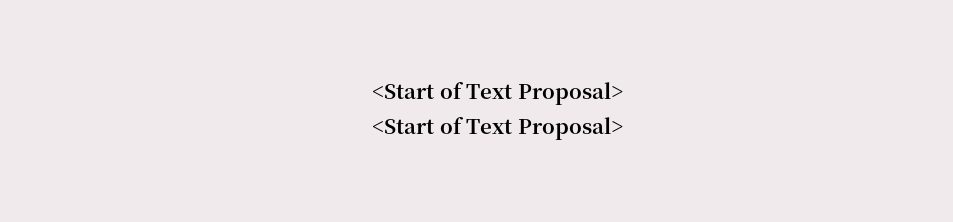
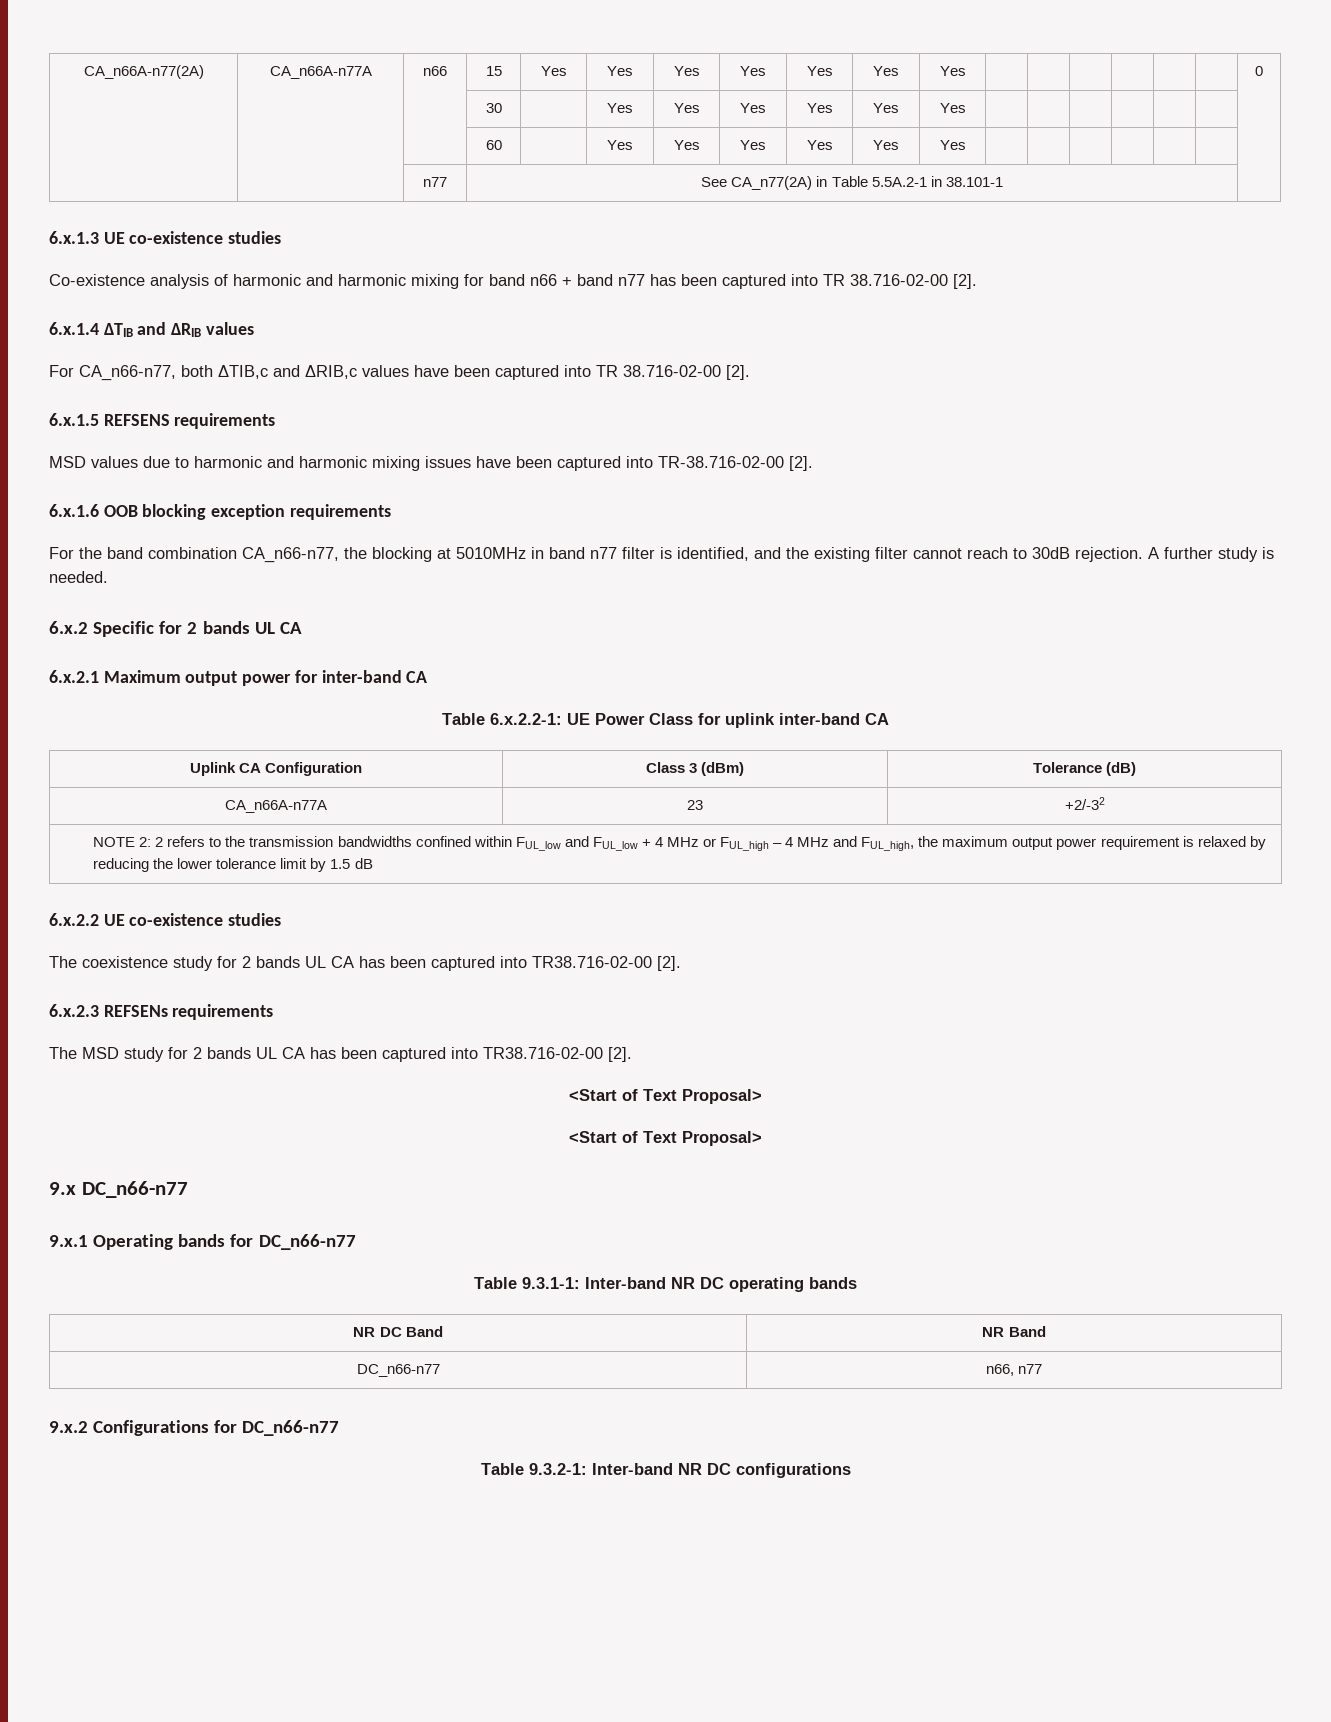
+ CA_n66A-n77(2A) | CA_n66A-n77A | n66 | 15 | Yes | Yes | Yes | Yes | Yes | Yes | Yes | | | | | | | 0
+ | | | 30 | | Yes | Yes | Yes | Yes | Yes | Yes | | | | | | |
+ | | | 60 | | Yes | Yes | Yes | Yes | Yes | Yes | | | | | | |
+ | | n77 | See CA_n77(2A) in Table 5.5A.2-1 in 38.101-1 |
+ 6.x.1.3 UE co-existence studies
+ Co-existence analysis of harmonic and harmonic mixing for band n66 + band n77 has been captured into TR 38.716-02-00 [2].
+ 6.x.1.4 ∆TIB and ∆RIB values
+ For CA_n66-n77, both ΔTIB,c and ΔRIB,c values have been captured into TR 38.716-02-00 [2].
+ 6.x.1.5 REFSENS requirements
+ MSD values due to harmonic and harmonic mixing issues have been captured into TR-38.716-02-00 [2].
+ 6.x.1.6 OOB blocking exception requirements
+ For the band combination CA_n66-n77, the blocking at 5010MHz in band n77 filter is identified, and the existing filter cannot reach to 30dB rejection. A further study is needed.
+ 6.x.2 Specific for 2 bands UL CA
+ 6.x.2.1 Maximum output power for inter-band CA
+ Table 6.x.2.2-1: UE Power Class for uplink inter-band CA
+ Uplink CA Configuration | Class 3 (dBm) | Tolerance (dB)
+ CA_n66A-n77A | 23 | +2/-32
+ NOTE 2: 2 refers to the transmission bandwidths confined within FUL_low and FUL_low + 4 MHz or FUL_high – 4 MHz and FUL_high, the maximum output power requirement is relaxed by reducing the lower tolerance limit by 1.5 dB
+ 6.x.2.2 UE co-existence studies
+ The coexistence study for 2 bands UL CA has been captured into TR38.716-02-00 [2].
+ 6.x.2.3 REFSENs requirements
+ The MSD study for 2 bands UL CA has been captured into TR38.716-02-00 [2].
+ 9.x DC_n66-n77
+ 9.x.1 Operating bands for DC_n66-n77
+ Table 9.3.1-1: Inter-band NR DC operating bands
+ NR DC Band | NR Band
+ DC_n66-n77 | n66, n77
+ 9.x.2 Configurations for DC_n66-n77
+ Table 9.3.2-1: Inter-band NR DC configurations

